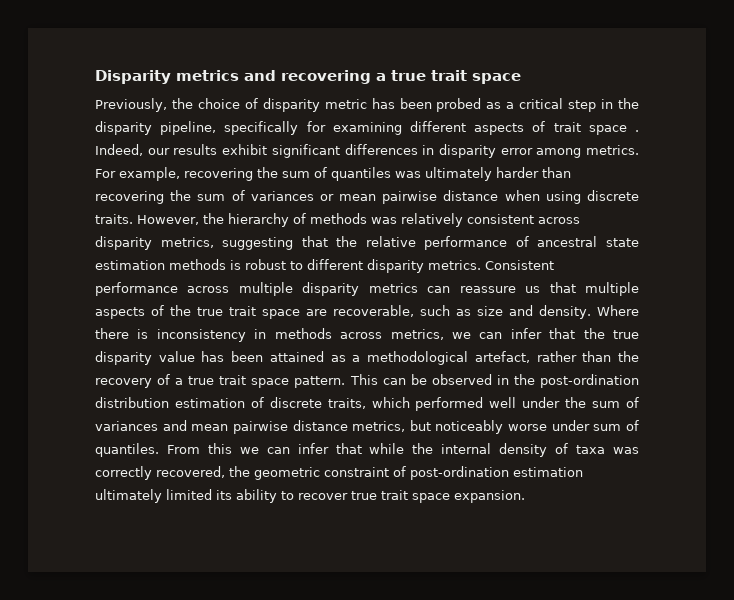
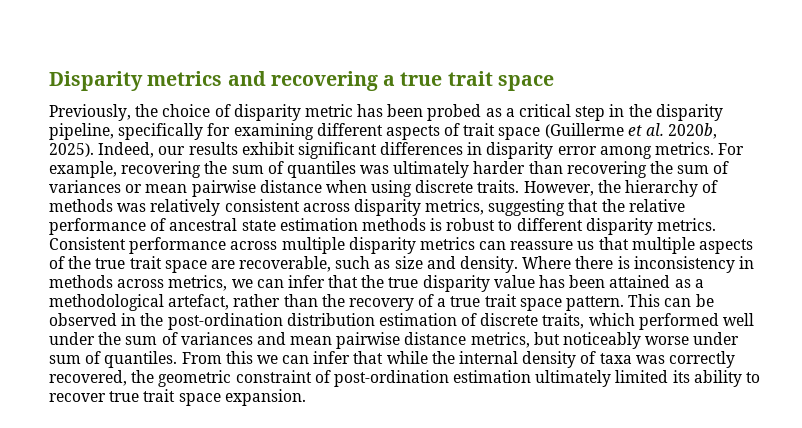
- Previously, the choice of disparity metric has been probed as a critical step in the disparity pipeline, specifically for examining different aspects of trait space .
+ Previously, the choice of disparity metric has been probed as a critical step in the disparity pipeline, specifically for examining different aspects of trait space (Guillerme et al. 2020b, 2025).

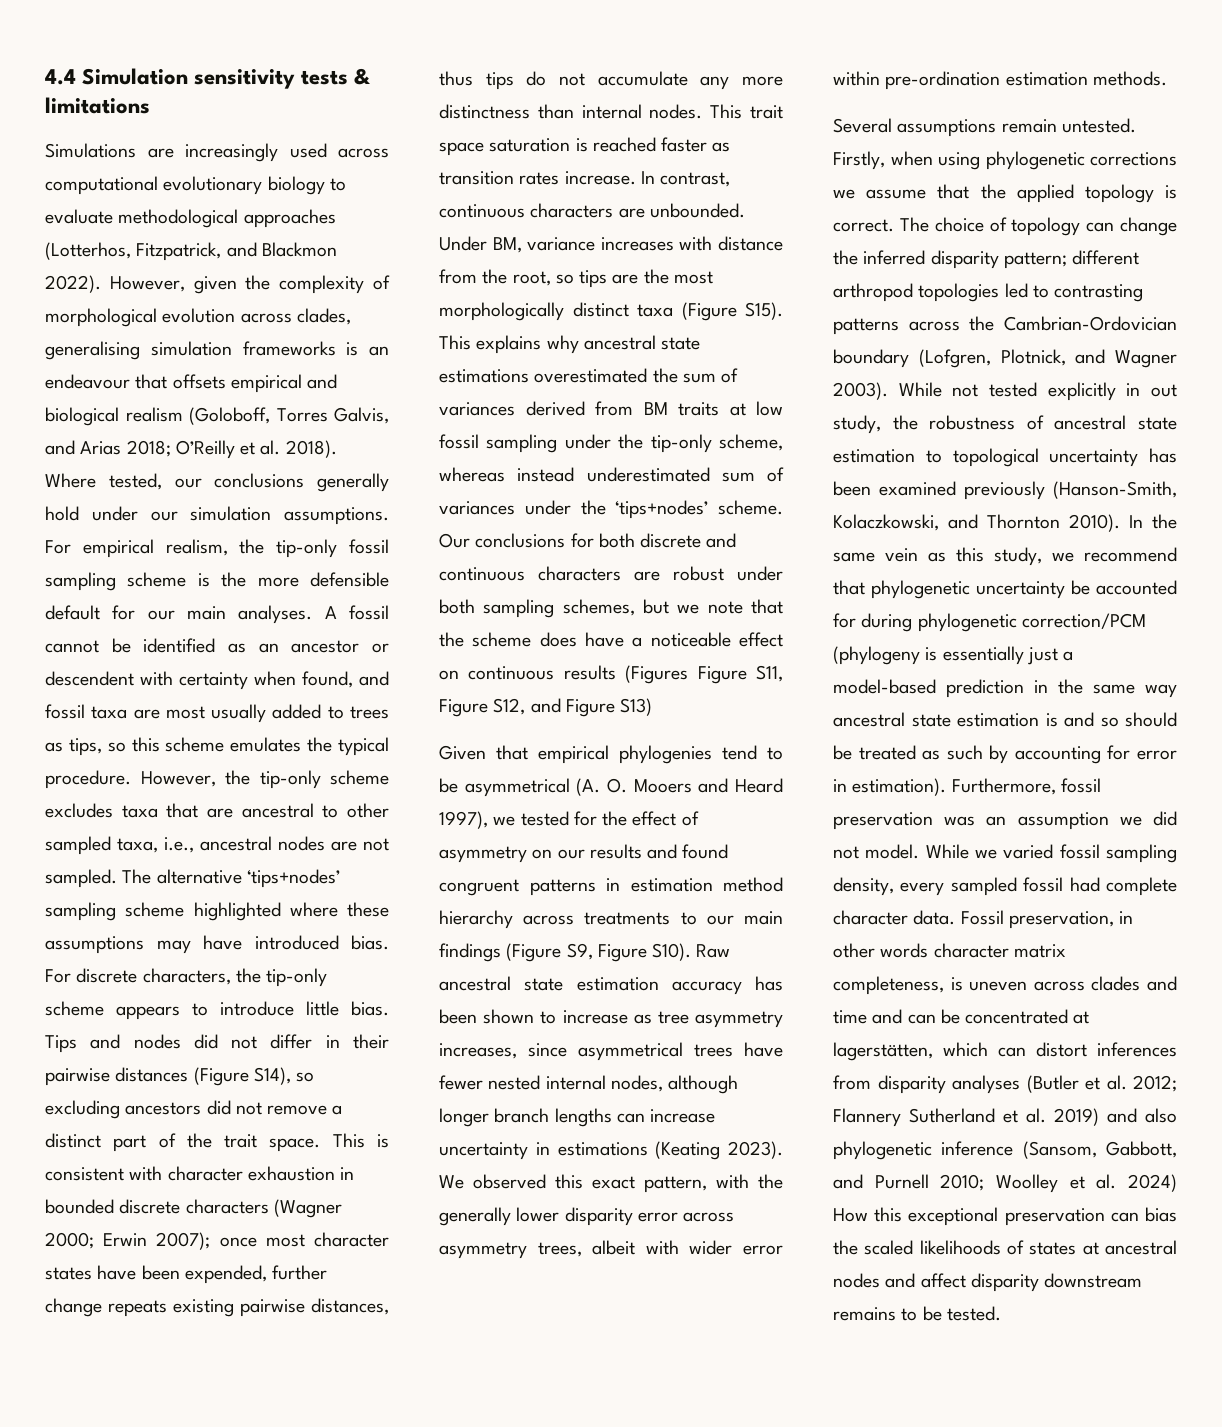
- Disparity metrics and recovering a true trait space
- Previously, the choice of disparity metric has been probed as a critical step in the disparity pipeline, specifically for examining different aspects of trait space (Guillerme et al. 2020b, 2025). Indeed, our results exhibit significant differences in disparity error among metrics. For example, recovering the sum of quantiles was ultimately harder than recovering the sum of variances or mean pairwise distance when using discrete traits. However, the hierarchy of methods was relatively consistent across disparity metrics, suggesting that the relative performance of ancestral state estimation methods is robust to different disparity metrics. Consistent performance across multiple disparity metrics can reassure us that multiple aspects of the true trait space are recoverable, such as size and density. Where there is inconsistency in methods across metrics, we can infer that the true disparity value has been attained as a methodological artefact, rather than the recovery of a true trait space pattern. This can be observed in the post-ordination distribution estimation of discrete traits, which performed well under the sum of variances and mean pairwise distance metrics, but noticeably worse under sum of quantiles. From this we can infer that while the internal density of taxa was correctly recovered, the geometric constraint of post-ordination estimation ultimately limited its ability to recover true trait space expansion.
+ 4.4 Simulation sensitivity tests & limitations
+ Simulations are increasingly used across computational evolutionary biology to evaluate methodological approaches (Lotterhos, Fitzpatrick, and Blackmon 2022). However, given the complexity of morphological evolution across clades, generalising simulation frameworks is an endeavour that offsets empirical and biological realism (Goloboff, Torres Galvis, and Arias 2018; O’Reilly et al. 2018). Where tested, our conclusions generally hold under our simulation assumptions. For empirical realism, the tip-only fossil sampling scheme is the more defensible default for our main analyses. A fossil cannot be identified as an ancestor or descendent with certainty when found, and fossil taxa are most usually added to trees as tips, so this scheme emulates the typical procedure. However, the tip-only scheme excludes taxa that are ancestral to other sampled taxa, i.e., ancestral nodes are not sampled. The alternative ‘tips+nodes’ sampling scheme highlighted where these assumptions may have introduced bias. For discrete characters, the tip-only scheme appears to introduce little bias. Tips and nodes did not differ in their pairwise distances (Figure S14), so excluding ancestors did not remove a distinct part of the trait space. This is consistent with character exhaustion in bounded discrete characters (Wagner 2000; Erwin 2007); once most character states have been expended, further change repeats existing pairwise distances, thus tips do not accumulate any more distinctness than internal nodes. This trait space saturation is reached faster as transition rates increase. In contrast, continuous characters are unbounded. Under BM, variance increases with distance from the root, so tips are the most morphologically distinct taxa (Figure S15). This explains why ancestral state estimations overestimated the sum of variances derived from BM traits at low fossil sampling under the tip-only scheme, whereas instead underestimated sum of variances under the ‘tips+nodes’ scheme. Our conclusions for both discrete and continuous characters are robust under both sampling schemes, but we note that the scheme does have a noticeable effect on continuous results (Figures Figure S11, Figure S12, and Figure S13)
+ Given that empirical phylogenies tend to be asymmetrical (A. O. Mooers and Heard 1997), we tested for the effect of asymmetry on our results and found congruent patterns in estimation method hierarchy across treatments to our main findings (Figure S9, Figure S10). Raw ancestral state estimation accuracy has been shown to increase as tree asymmetry increases, since asymmetrical trees have fewer nested internal nodes, although longer branch lengths can increase uncertainty in estimations (Keating 2023). We observed this exact pattern, with the generally lower disparity error across asymmetry trees, albeit with wider error within pre-ordination estimation methods.
+ Several assumptions remain untested. Firstly, when using phylogenetic corrections we assume that the applied topology is correct. The choice of topology can change the inferred disparity pattern; different arthropod topologies led to contrasting patterns across the Cambrian-Ordovician boundary (Lofgren, Plotnick, and Wagner 2003). While not tested explicitly in out study, the robustness of ancestral state estimation to topological uncertainty has been examined previously (Hanson-Smith, Kolaczkowski, and Thornton 2010). In the same vein as this study, we recommend that phylogenetic uncertainty be accounted for during phylogenetic correction/PCM (phylogeny is essentially just a model-based prediction in the same way ancestral state estimation is and so should be treated as such by accounting for error in estimation). Furthermore, fossil preservation was an assumption we did not model. While we varied fossil sampling density, every sampled fossil had complete character data. Fossil preservation, in other words character matrix completeness, is uneven across clades and time and can be concentrated at lagerstätten, which can distort inferences from disparity analyses (Butler et al. 2012; Flannery Sutherland et al. 2019) and also phylogenetic inference (Sansom, Gabbott, and Purnell 2010; Woolley et al. 2024) How this exceptional preservation can bias the scaled likelihoods of states at ancestral nodes and affect disparity downstream remains to be tested.

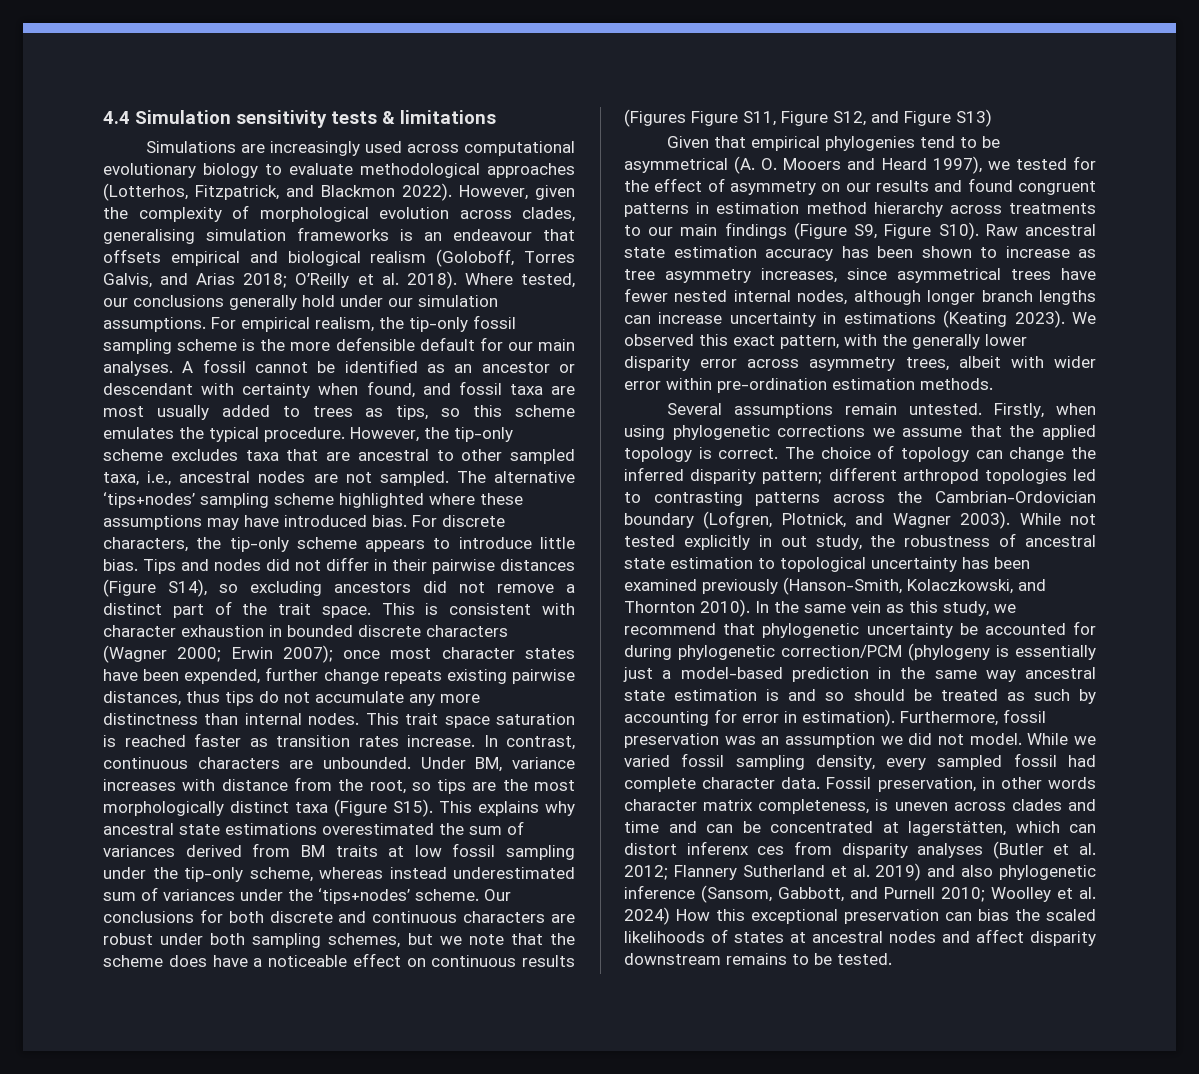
- A fossil cannot be identified as an ancestor or descendent with certainty when found, and fossil taxa are most usually added to trees as tips, so this scheme emulates the typical procedure.
+ A fossil cannot be identified as an ancestor or descendant with certainty when found, and fossil taxa are most usually added to trees as tips, so this scheme emulates the typical procedure.
- Fossil preservation, in other words character matrix completeness, is uneven across clades and time and can be concentrated at lagerstätten, which can distort inferences from disparity analyses (Butler et al. 2012;
+ Fossil preservation, in other words character matrix completeness, is uneven across clades and time and can be concentrated at lagerstätten, which can distort inferenx ces from disparity analyses (Butler et al. 2012;

